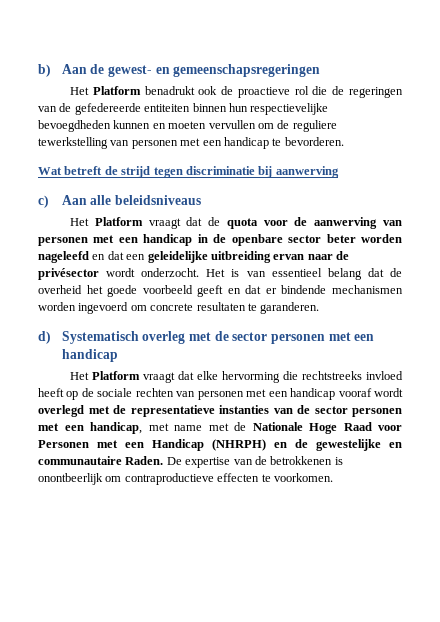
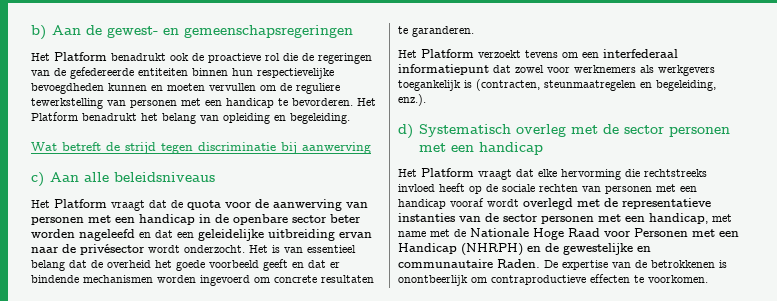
+ Het Platform benadrukt het belang van opleiding en begeleiding.
+ Het Platform verzoekt tevens om een interfederaal informatiepunt dat zowel voor werknemers als werkgevers toegankelijk is (contracten, steunmaatregelen en begeleiding, enz.).

